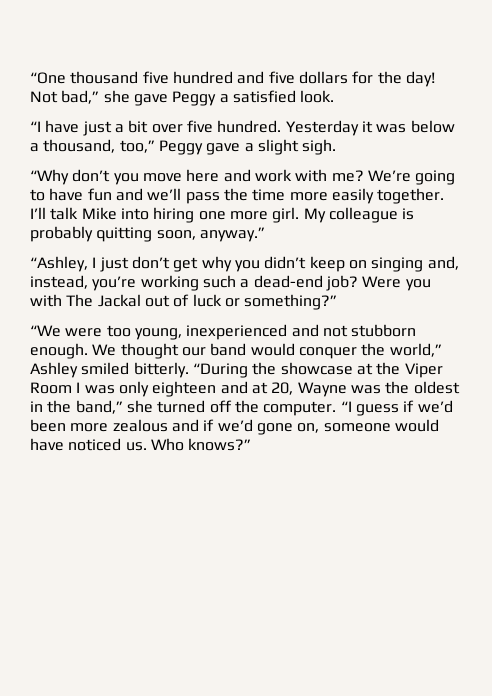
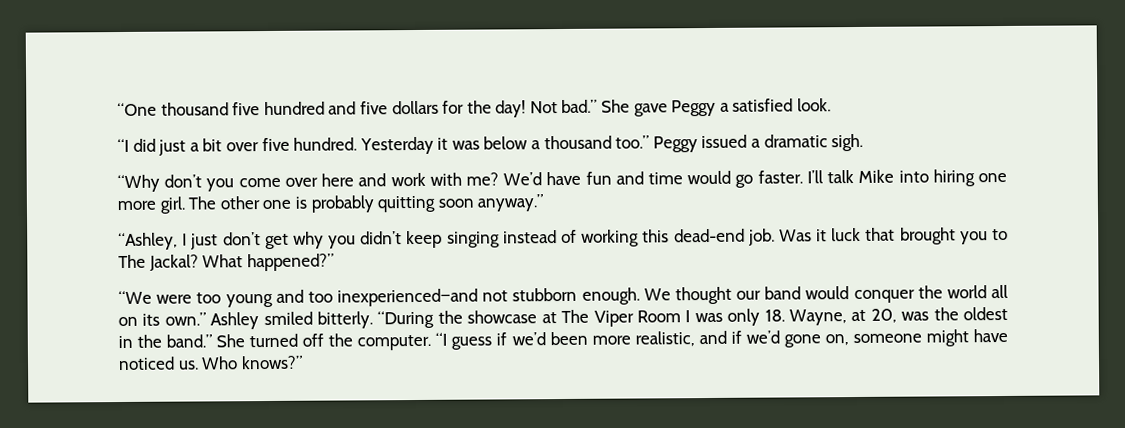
- Not bad,” she gave Peggy a satisfied look.
+ Not bad.” She gave Peggy a satisfied look.
- “I have just a bit over five hundred.
+ “I did just a bit over five hundred.
- Yesterday it was below a thousand, too,” Peggy gave a slight sigh.
+ Yesterday it was below a thousand too.” Peggy issued a dramatic sigh.
- “Why don’t you move here and work with me?
+ “Why don’t you come over here and work with me?
- We’re going to have fun and we’ll pass the time more easily together.
+ We’d have fun and time would go faster.
- My colleague is probably quitting soon, anyway.”
+ The other one is probably quitting soon anyway.”
- “Ashley, I just don’t get why you didn’t keep on singing and, instead, you’re working such a dead-end job? Were you with The Jackal out of luck or something?”
+ “Ashley, I just don’t get why you didn’t keep singing instead of working this dead-end job. Was it luck that brought you to The Jackal? What happened?”
- “We were too young, inexperienced and not stubborn enough.
+ “We were too young and too inexperienced‒and not stubborn enough.
- We thought our band would conquer the world,” Ashley smiled bitterly.
+ We thought our band would conquer the world all on its own.” Ashley smiled bitterly.
- “During the showcase at the Viper Room I was only eighteen and at 20, Wayne was the oldest in the band,” she turned off the computer.
+ “During the showcase at The Viper Room I was only 18. Wayne, at 20, was the oldest in the band.” She turned off the computer.
- “I guess if we’d been more zealous and if we’d gone on, someone would have noticed us.
+ “I guess if we’d been more realistic, and if we’d gone on, someone might have noticed us.

